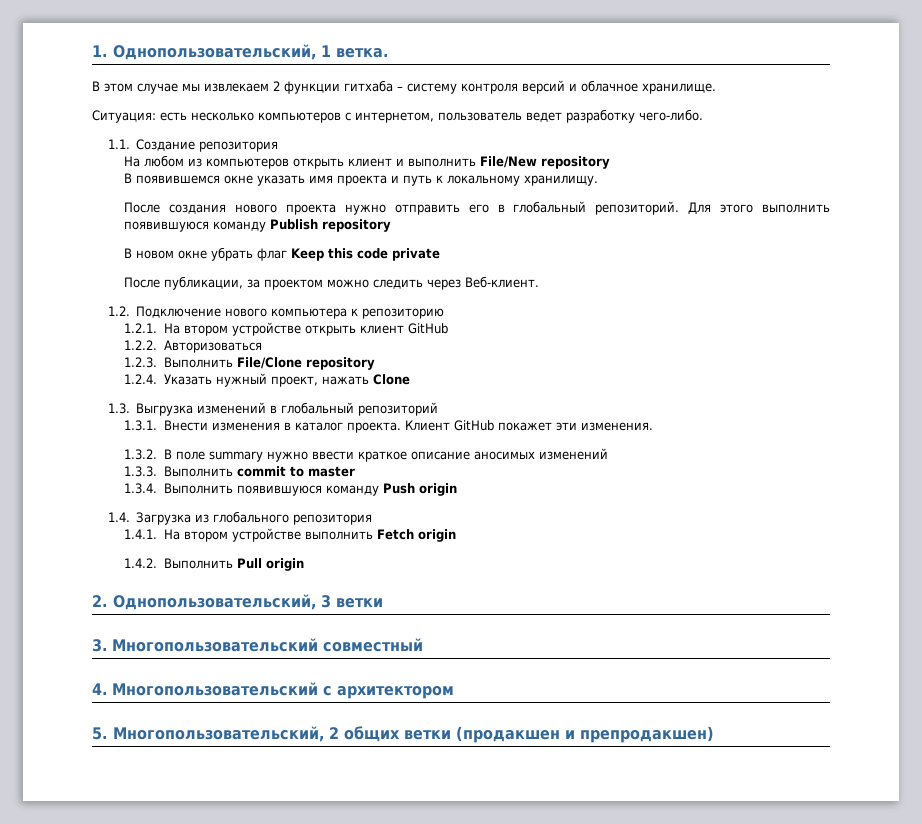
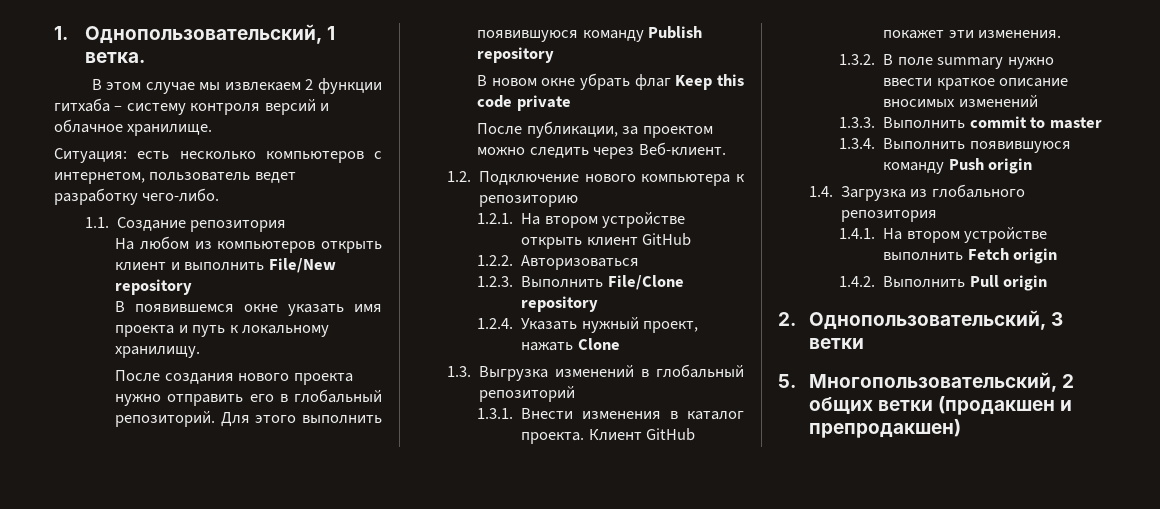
- 1.3.2. В поле summary нужно ввести краткое описание аносимых изменений
+ 1.3.2. В поле summary нужно ввести краткое описание вносимых изменений
- 3. Многопользовательский совместный
- 4. Многопользовательский с архитектором

